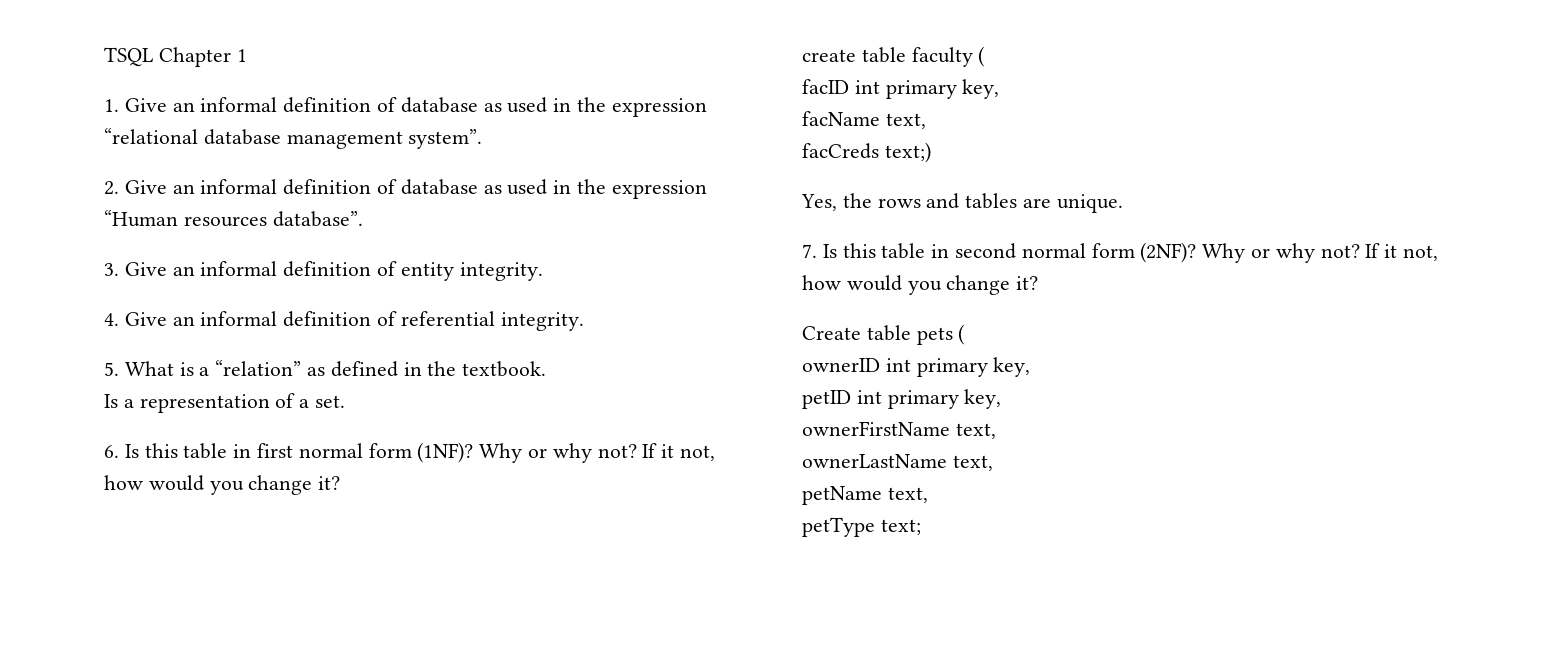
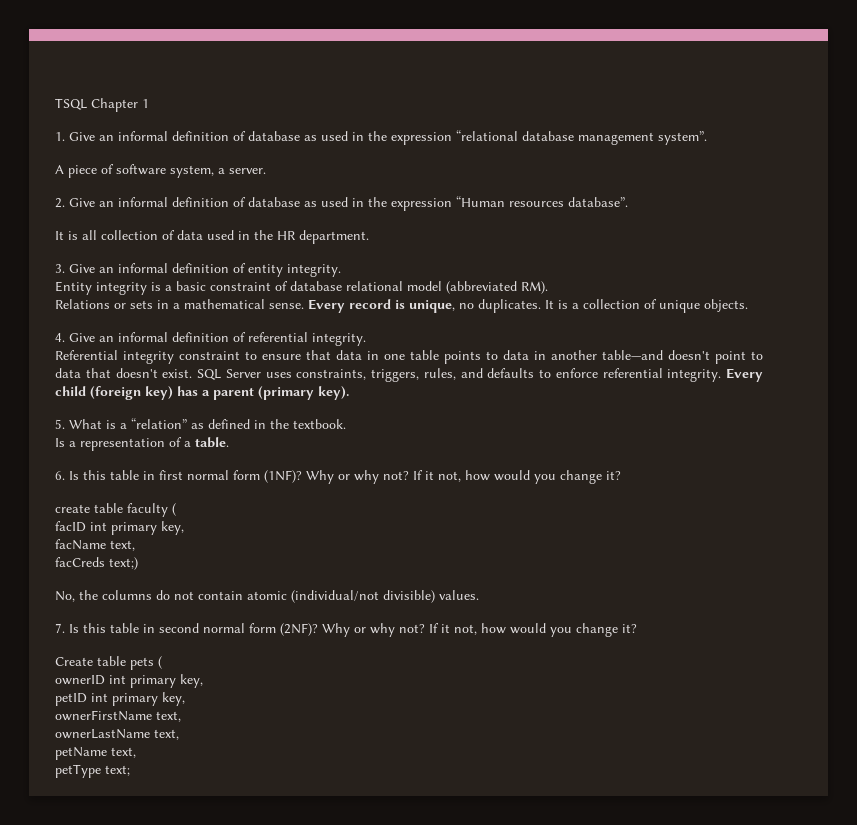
+ A piece of software system, a server.
+ It is all collection of data used in the HR department.
+ Entity integrity is a basic constraint of database relational model (abbreviated RM).
+ Relations or sets in a mathematical sense. Every record is unique, no duplicates. It is a collection of unique objects.
+ Referential integrity constraint to ensure that data in one table points to data in another table—and doesn't point to data that doesn't exist. SQL Server uses constraints, triggers, rules, and defaults to enforce referential integrity. Every child (foreign key) has a parent (primary key).
- Is a representation of a set.
+ Is a representation of a table.
- Yes, the rows and tables are unique.
+ No, the columns do not contain atomic (individual/not divisible) values.

